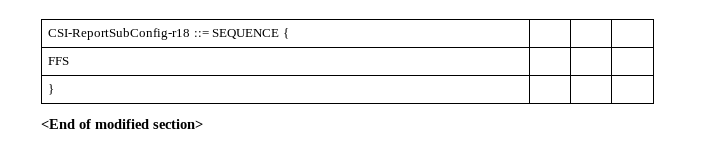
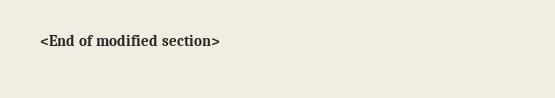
- CSI-ReportSubConfig-r18 ::= SEQUENCE { | | |
- FFS | | |
- } | | |

